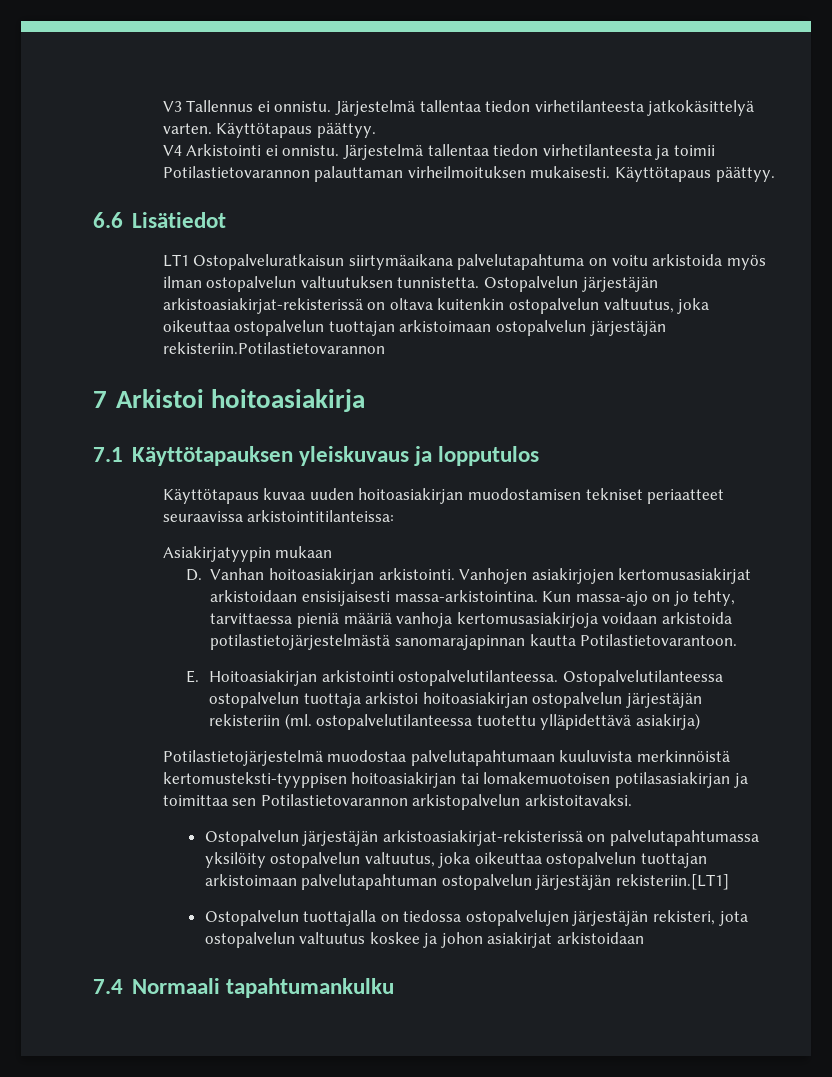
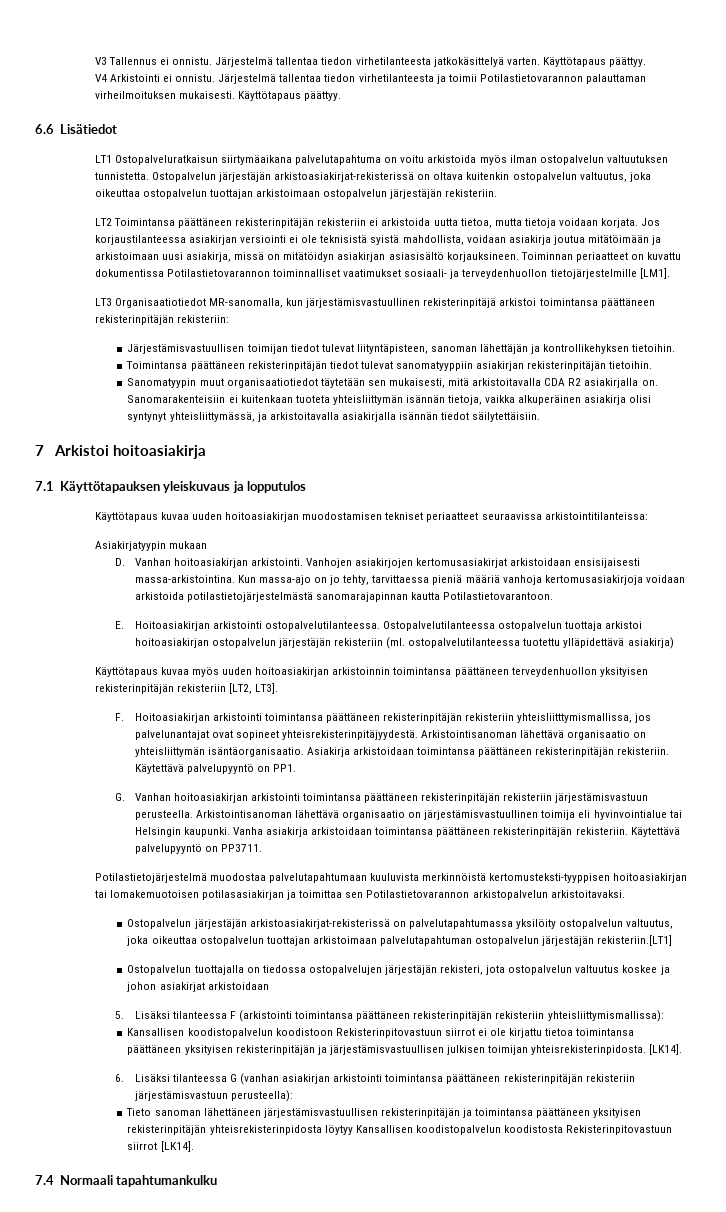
- Ostopalvelun järjestäjän arkistoasiakirjat-rekisterissä on oltava kuitenkin ostopalvelun valtuutus, joka oikeuttaa ostopalvelun tuottajan arkistoimaan ostopalvelun järjestäjän rekisteriin.Potilastietovarannon
+ Ostopalvelun järjestäjän arkistoasiakirjat-rekisterissä on oltava kuitenkin ostopalvelun valtuutus, joka oikeuttaa ostopalvelun tuottajan arkistoimaan ostopalvelun järjestäjän rekisteriin.
+ LT2 Toimintansa päättäneen rekisterinpitäjän rekisteriin ei arkistoida uutta tietoa, mutta tietoja voidaan korjata. Jos korjaustilanteessa asiakirjan versiointi ei ole teknisistä syistä mahdollista, voidaan asiakirja joutua mitätöimään ja arkistoimaan uusi asiakirja, missä on mitätöidyn asiakirjan asiasisältö korjauksineen. Toiminnan periaatteet on kuvattu dokumentissa Potilastietovarannon toiminnalliset vaatimukset sosiaali- ja terveydenhuollon tietojärjestelmille [LM1].
+ LT3 Organisaatiotiedot MR-sanomalla, kun järjestämisvastuullinen rekisterinpitäjä arkistoi toimintansa päättäneen rekisterinpitäjän rekisteriin:
+ Järjestämisvastuullisen toimijan tiedot tulevat liityntäpisteen, sanoman lähettäjän ja kontrollikehyksen tietoihin.
+ Toimintansa päättäneen rekisterinpitäjän tiedot tulevat sanomatyyppiin asiakirjan rekisterinpitäjän tietoihin.
+ Sanomatyypin muut organisaatiotiedot täytetään sen mukaisesti, mitä arkistoitavalla CDA R2 asiakirjalla on. Sanomarakenteisiin ei kuitenkaan tuoteta yhteisliittymän isännän tietoja, vaikka alkuperäinen asiakirja olisi syntynyt yhteisliittymässä, ja arkistoitavalla asiakirjalla isännän tiedot säilytettäisiin.
+ Käyttötapaus kuvaa myös uuden hoitoasiakirjan arkistoinnin toimintansa päättäneen terveydenhuollon yksityisen rekisterinpitäjän rekisteriin [LT2, LT3].
+ F. Hoitoasiakirjan arkistointi toimintansa päättäneen rekisterinpitäjän rekisteriin yhteisliitttymismallissa, jos palvelunantajat ovat sopineet yhteisrekisterinpitäjyydestä. Arkistointisanoman lähettävä organisaatio on yhteisliittymän isäntäorganisaatio. Asiakirja arkistoidaan toimintansa päättäneen rekisterinpitäjän rekisteriin. Käytettävä palvelupyyntö on PP1.
+ G. Vanhan hoitoasiakirjan arkistointi toimintansa päättäneen rekisterinpitäjän rekisteriin järjestämisvastuun perusteella. Arkistointisanoman lähettävä organisaatio on järjestämisvastuullinen toimija eli hyvinvointialue tai Helsingin kaupunki. Vanha asiakirja arkistoidaan toimintansa päättäneen rekisterinpitäjän rekisteriin. Käytettävä palvelupyyntö on PP3711.
+ 5. Lisäksi tilanteessa F (arkistointi toimintansa päättäneen rekisterinpitäjän rekisteriin yhteisliittymismallissa):
+ Kansallisen koodistopalvelun koodistoon Rekisterinpitovastuun siirrot ei ole kirjattu tietoa toimintansa päättäneen yksityisen rekisterinpitäjän ja järjestämisvastuullisen julkisen toimijan yhteisrekisterinpidosta. [LK14].
+ 6. Lisäksi tilanteessa G (vanhan asiakirjan arkistointi toimintansa päättäneen rekisterinpitäjän rekisteriin järjestämisvastuun perusteella):
+ Tieto sanoman lähettäneen järjestämisvastuullisen rekisterinpitäjän ja toimintansa päättäneen yksityisen rekisterinpitäjän yhteisrekisterinpidosta löytyy Kansallisen koodistopalvelun koodistosta Rekisterinpitovastuun siirrot [LK14].

